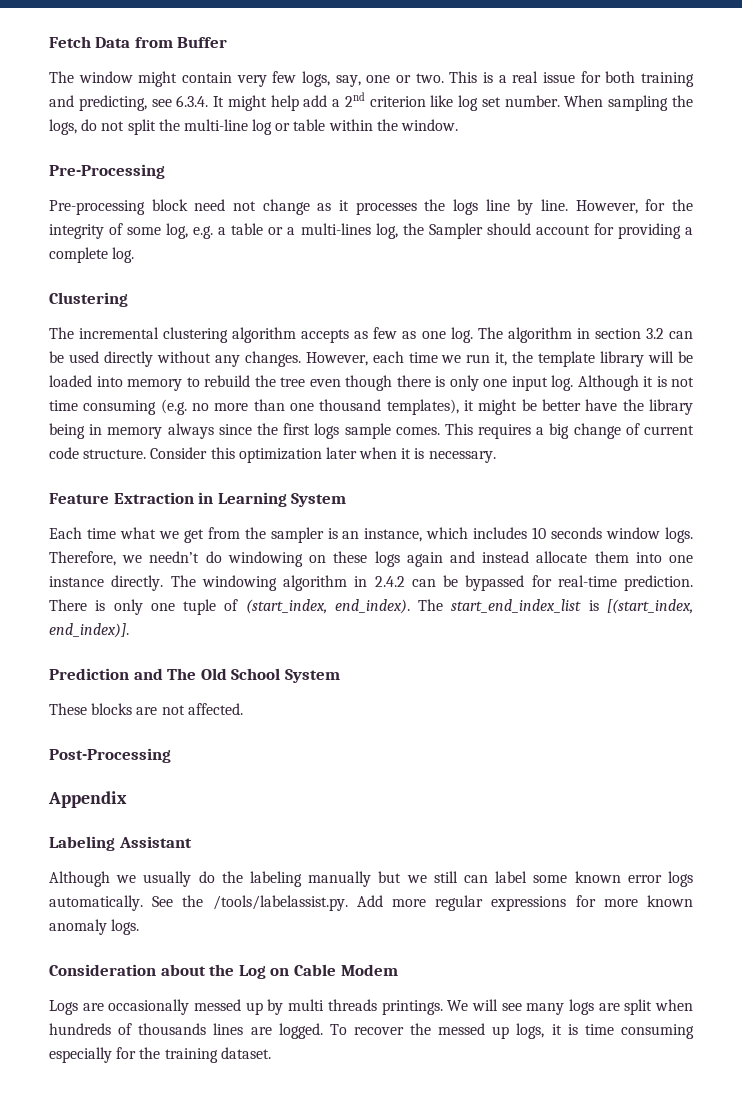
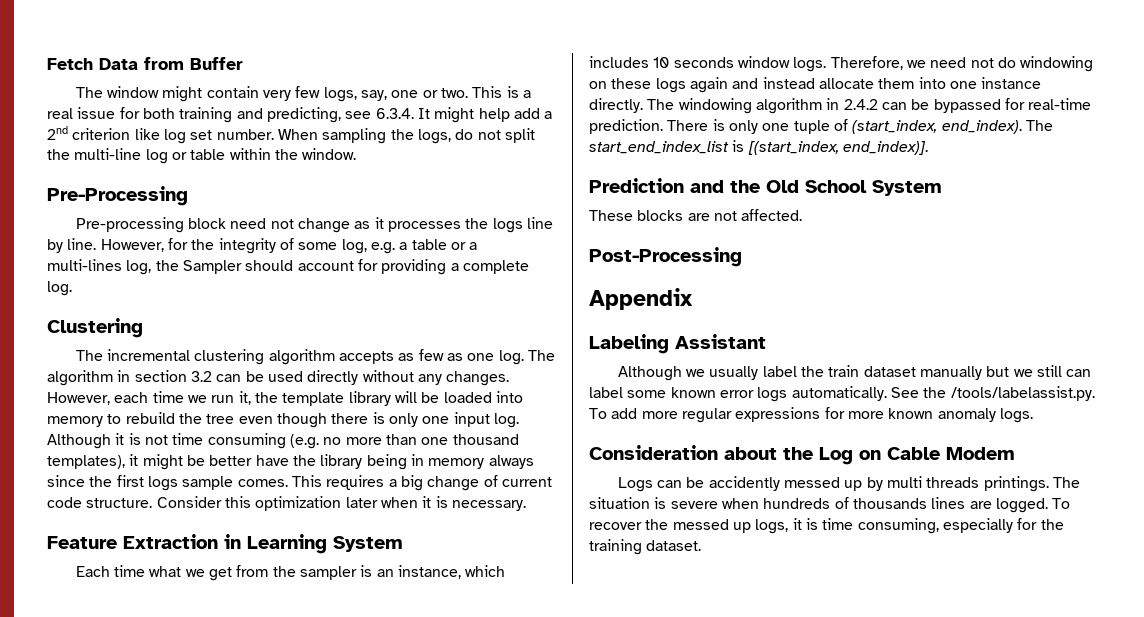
- Therefore, we needn’t do windowing on these logs again and instead allocate them into one instance directly.
+ Therefore, we need not do windowing on these logs again and instead allocate them into one instance directly.
- Prediction and The Old School System
+ Prediction and the Old School System
- Although we usually do the labeling manually but we still can label some known error logs automatically.
+ Although we usually label the train dataset manually but we still can label some known error logs automatically.
- See the /tools/labelassist.py. Add more regular expressions for more known anomaly logs.
+ See the /tools/labelassist.py. To add more regular expressions for more known anomaly logs.
- Logs are occasionally messed up by multi threads printings.
+ Logs can be accidently messed up by multi threads printings.
- We will see many logs are split when hundreds of thousands lines are logged.
+ The situation is severe when hundreds of thousands lines are logged.
- To recover the messed up logs, it is time consuming especially for the training dataset.
+ To recover the messed up logs, it is time consuming, especially for the training dataset.

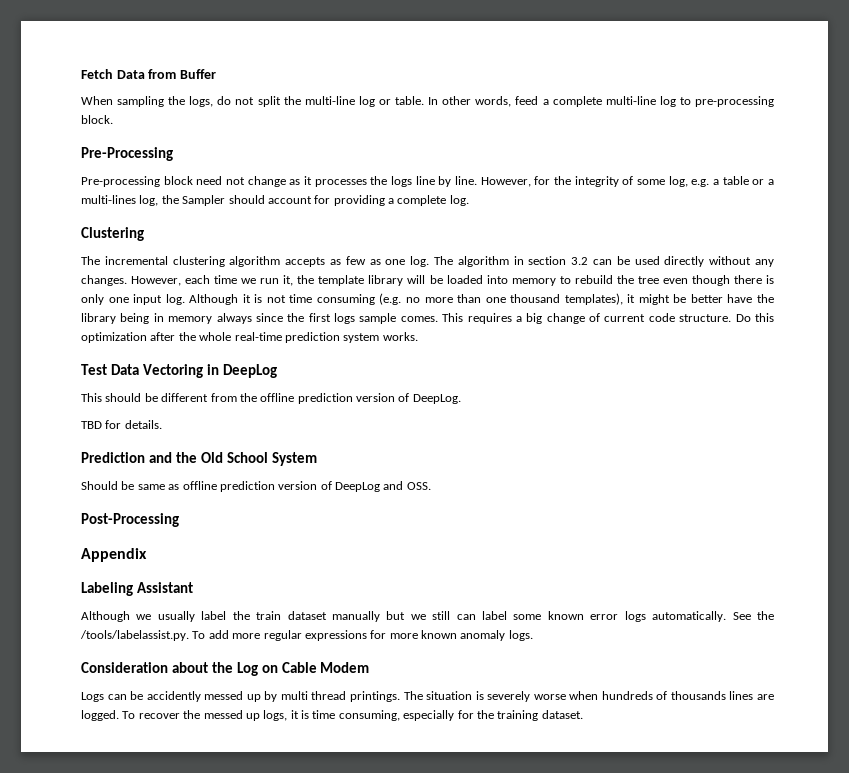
- The window might contain very few logs, say, one or two. This is a real issue for both training and predicting, see 6.3.4. It might help add a 2nd criterion like log set number. When sampling the logs, do not split the multi-line log or table within the window.
+ When sampling the logs, do not split the multi-line log or table. In other words, feed a complete multi-line log to pre-processing block.
- Consider this optimization later when it is necessary.
- Feature Extraction in Learning System
- Each time what we get from the sampler is an instance, which includes 10 seconds window logs. Therefore, we need not do windowing on these logs again and instead allocate them into one instance directly. The windowing algorithm in 2.4.2 can be bypassed for real-time prediction. There is only one tuple of (start_index, end_index). The start_end_index_list is [(start_index, end_index)].
+ Do this optimization after the whole real-time prediction system works.
+ Test Data Vectoring in DeepLog
+ This should be different from the offline prediction version of DeepLog.
+ TBD for details.
- These blocks are not affected.
+ Should be same as offline prediction version of DeepLog and OSS.
- Logs can be accidently messed up by multi threads printings.
+ Logs can be accidently messed up by multi thread printings.
- The situation is severe when hundreds of thousands lines are logged.
+ The situation is severely worse when hundreds of thousands lines are logged.

